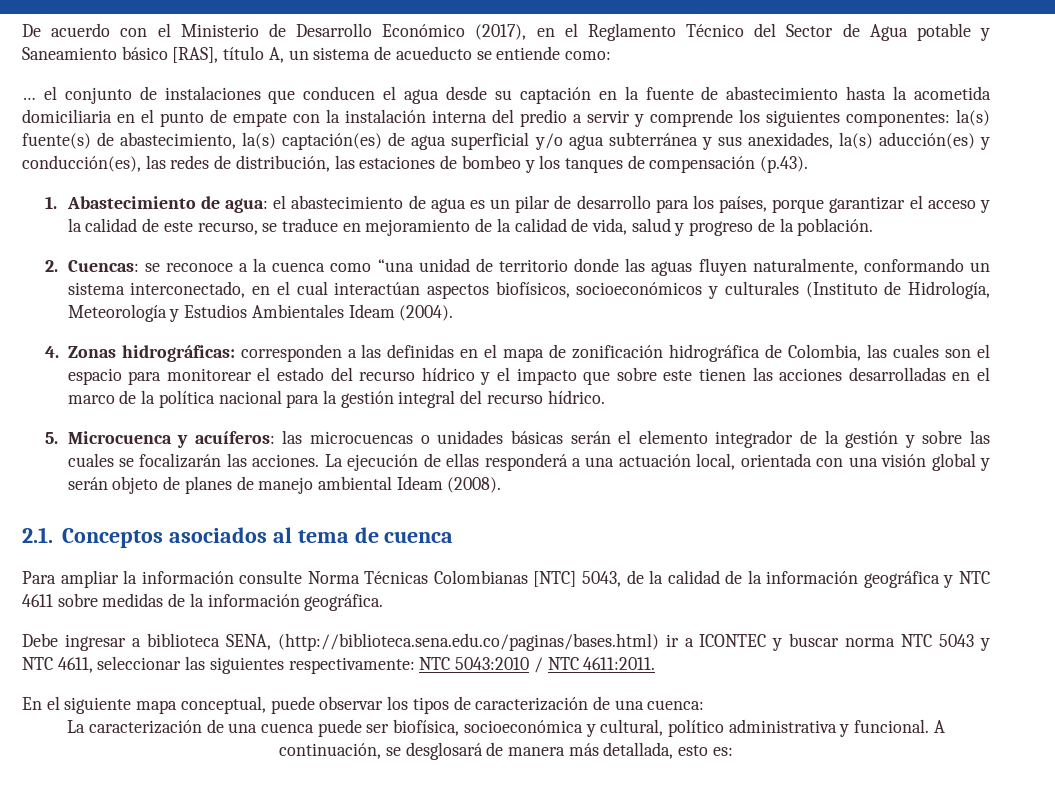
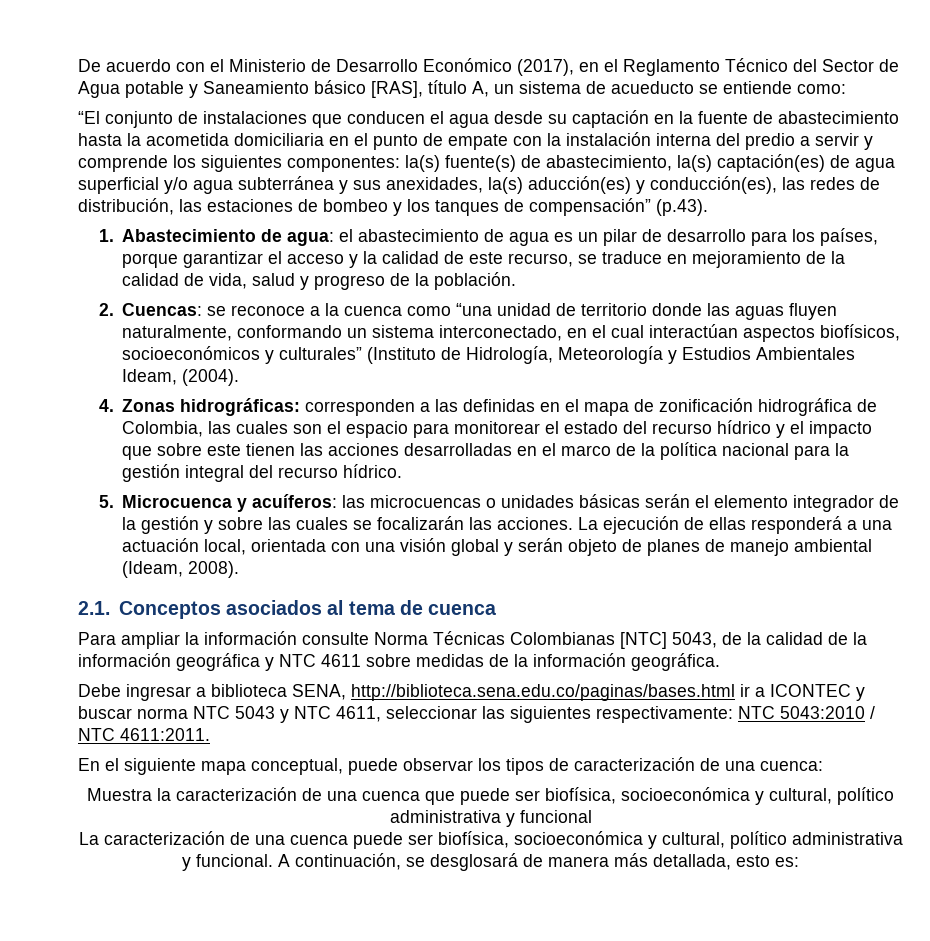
- … el conjunto de instalaciones que conducen el agua desde su captación en la fuente de abastecimiento hasta la acometida domiciliaria en el punto de empate con la instalación interna del predio a servir y comprende los siguientes componentes:
+ “El conjunto de instalaciones que conducen el agua desde su captación en la fuente de abastecimiento hasta la acometida domiciliaria en el punto de empate con la instalación interna del predio a servir y comprende los siguientes componentes:
- la(s) fuente(s) de abastecimiento, la(s) captación(es) de agua superficial y/o agua subterránea y sus anexidades, la(s) aducción(es) y conducción(es), las redes de distribución, las estaciones de bombeo y los tanques de compensación (p.43).
+ la(s) fuente(s) de abastecimiento, la(s) captación(es) de agua superficial y/o agua subterránea y sus anexidades, la(s) aducción(es) y conducción(es), las redes de distribución, las estaciones de bombeo y los tanques de compensación” (p.43).
- 2. Cuencas: se reconoce a la cuenca como “una unidad de territorio donde las aguas fluyen naturalmente, conformando un sistema interconectado, en el cual interactúan aspectos biofísicos, socioeconómicos y culturales (Instituto de Hidrología, Meteorología y Estudios Ambientales Ideam (2004).
+ 2. Cuencas: se reconoce a la cuenca como “una unidad de territorio donde las aguas fluyen naturalmente, conformando un sistema interconectado, en el cual interactúan aspectos biofísicos, socioeconómicos y culturales” (Instituto de Hidrología, Meteorología y Estudios Ambientales Ideam, (2004).
- La ejecución de ellas responderá a una actuación local, orientada con una visión global y serán objeto de planes de manejo ambiental Ideam (2008).
+ La ejecución de ellas responderá a una actuación local, orientada con una visión global y serán objeto de planes de manejo ambiental (Ideam, 2008).
- Debe ingresar a biblioteca SENA, (http://biblioteca.sena.edu.co/paginas/bases.html) ir a ICONTEC y buscar norma NTC 5043 y NTC 4611, seleccionar las siguientes respectivamente: NTC 5043:2010 / NTC 4611:2011.
+ Debe ingresar a biblioteca SENA, http://biblioteca.sena.edu.co/paginas/bases.html ir a ICONTEC y buscar norma NTC 5043 y NTC 4611, seleccionar las siguientes respectivamente: NTC 5043:2010 / NTC 4611:2011.
+ Muestra la caracterización de una cuenca que puede ser biofísica, socioeconómica y cultural, político administrativa y funcional

